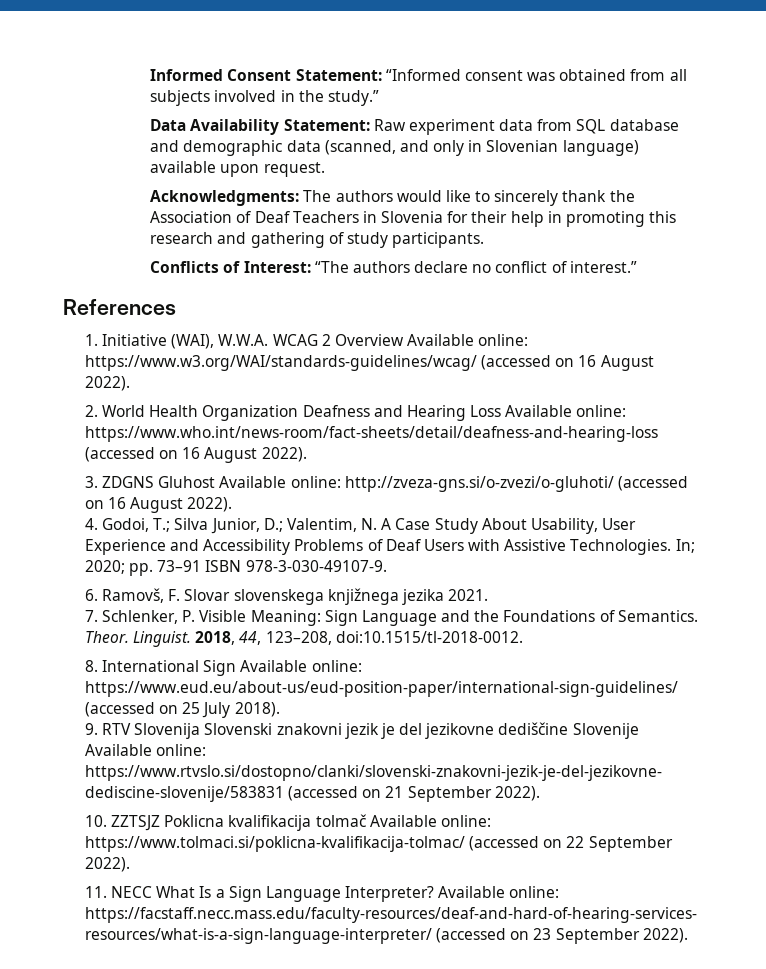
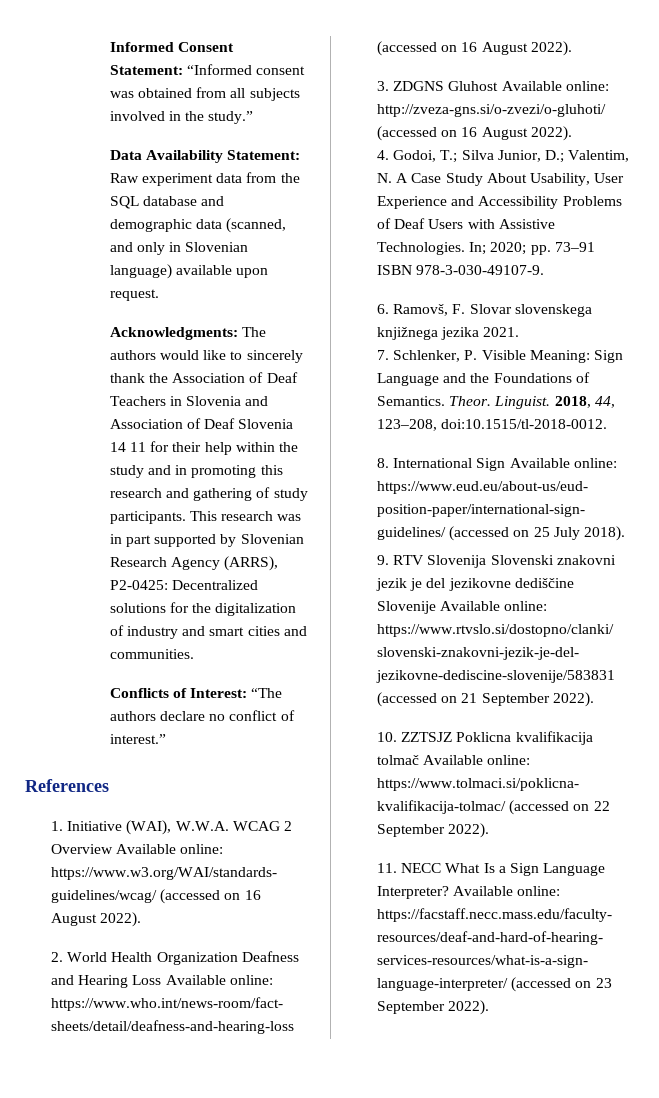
- Data Availability Statement: Raw experiment data from SQL database and demographic data (scanned, and only in Slovenian language) available upon request.
+ Data Availability Statement: Raw experiment data from the SQL database and demographic data (scanned, and only in Slovenian language) available upon request.
- Acknowledgments: The authors would like to sincerely thank the Association of Deaf Teachers in Slovenia for their help in promoting this research and gathering of study participants.
+ Acknowledgments: The authors would like to sincerely thank the Association of Deaf Teachers in Slovenia and Association of Deaf Slovenia 14 11 for their help within the study and in promoting this research and gathering of study participants. This research was in part supported by Slovenian Research Agency (ARRS), P2-0425: Decentralized solutions for the digitalization of industry and smart cities and communities.

